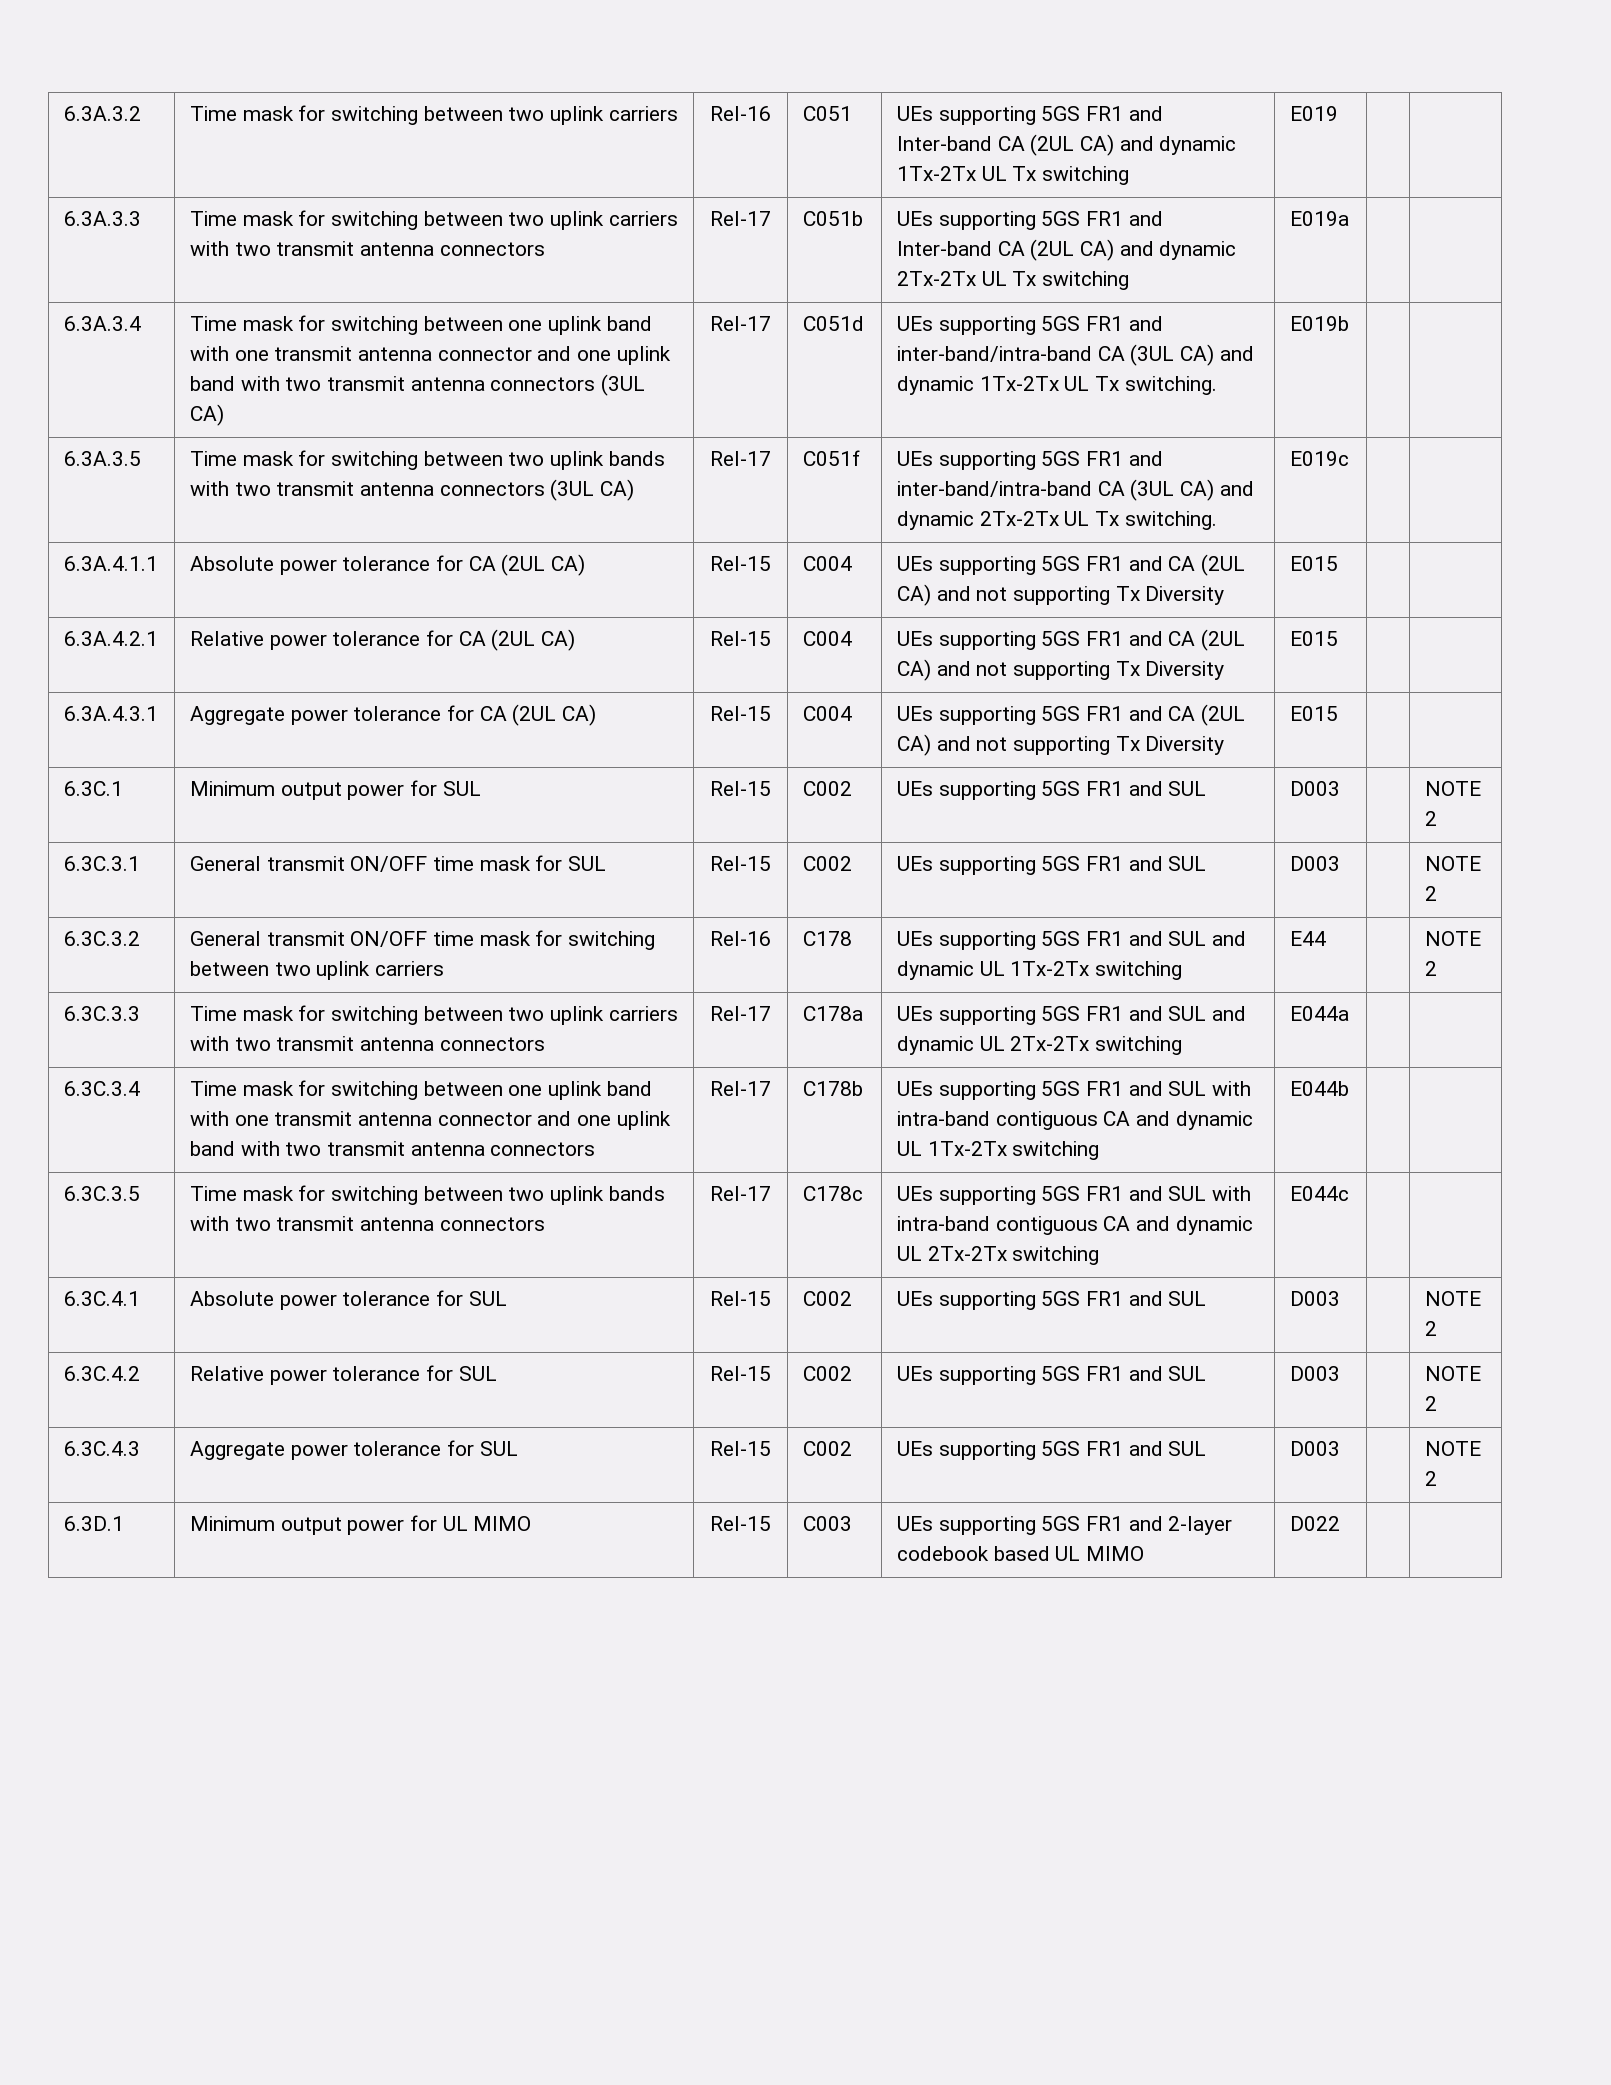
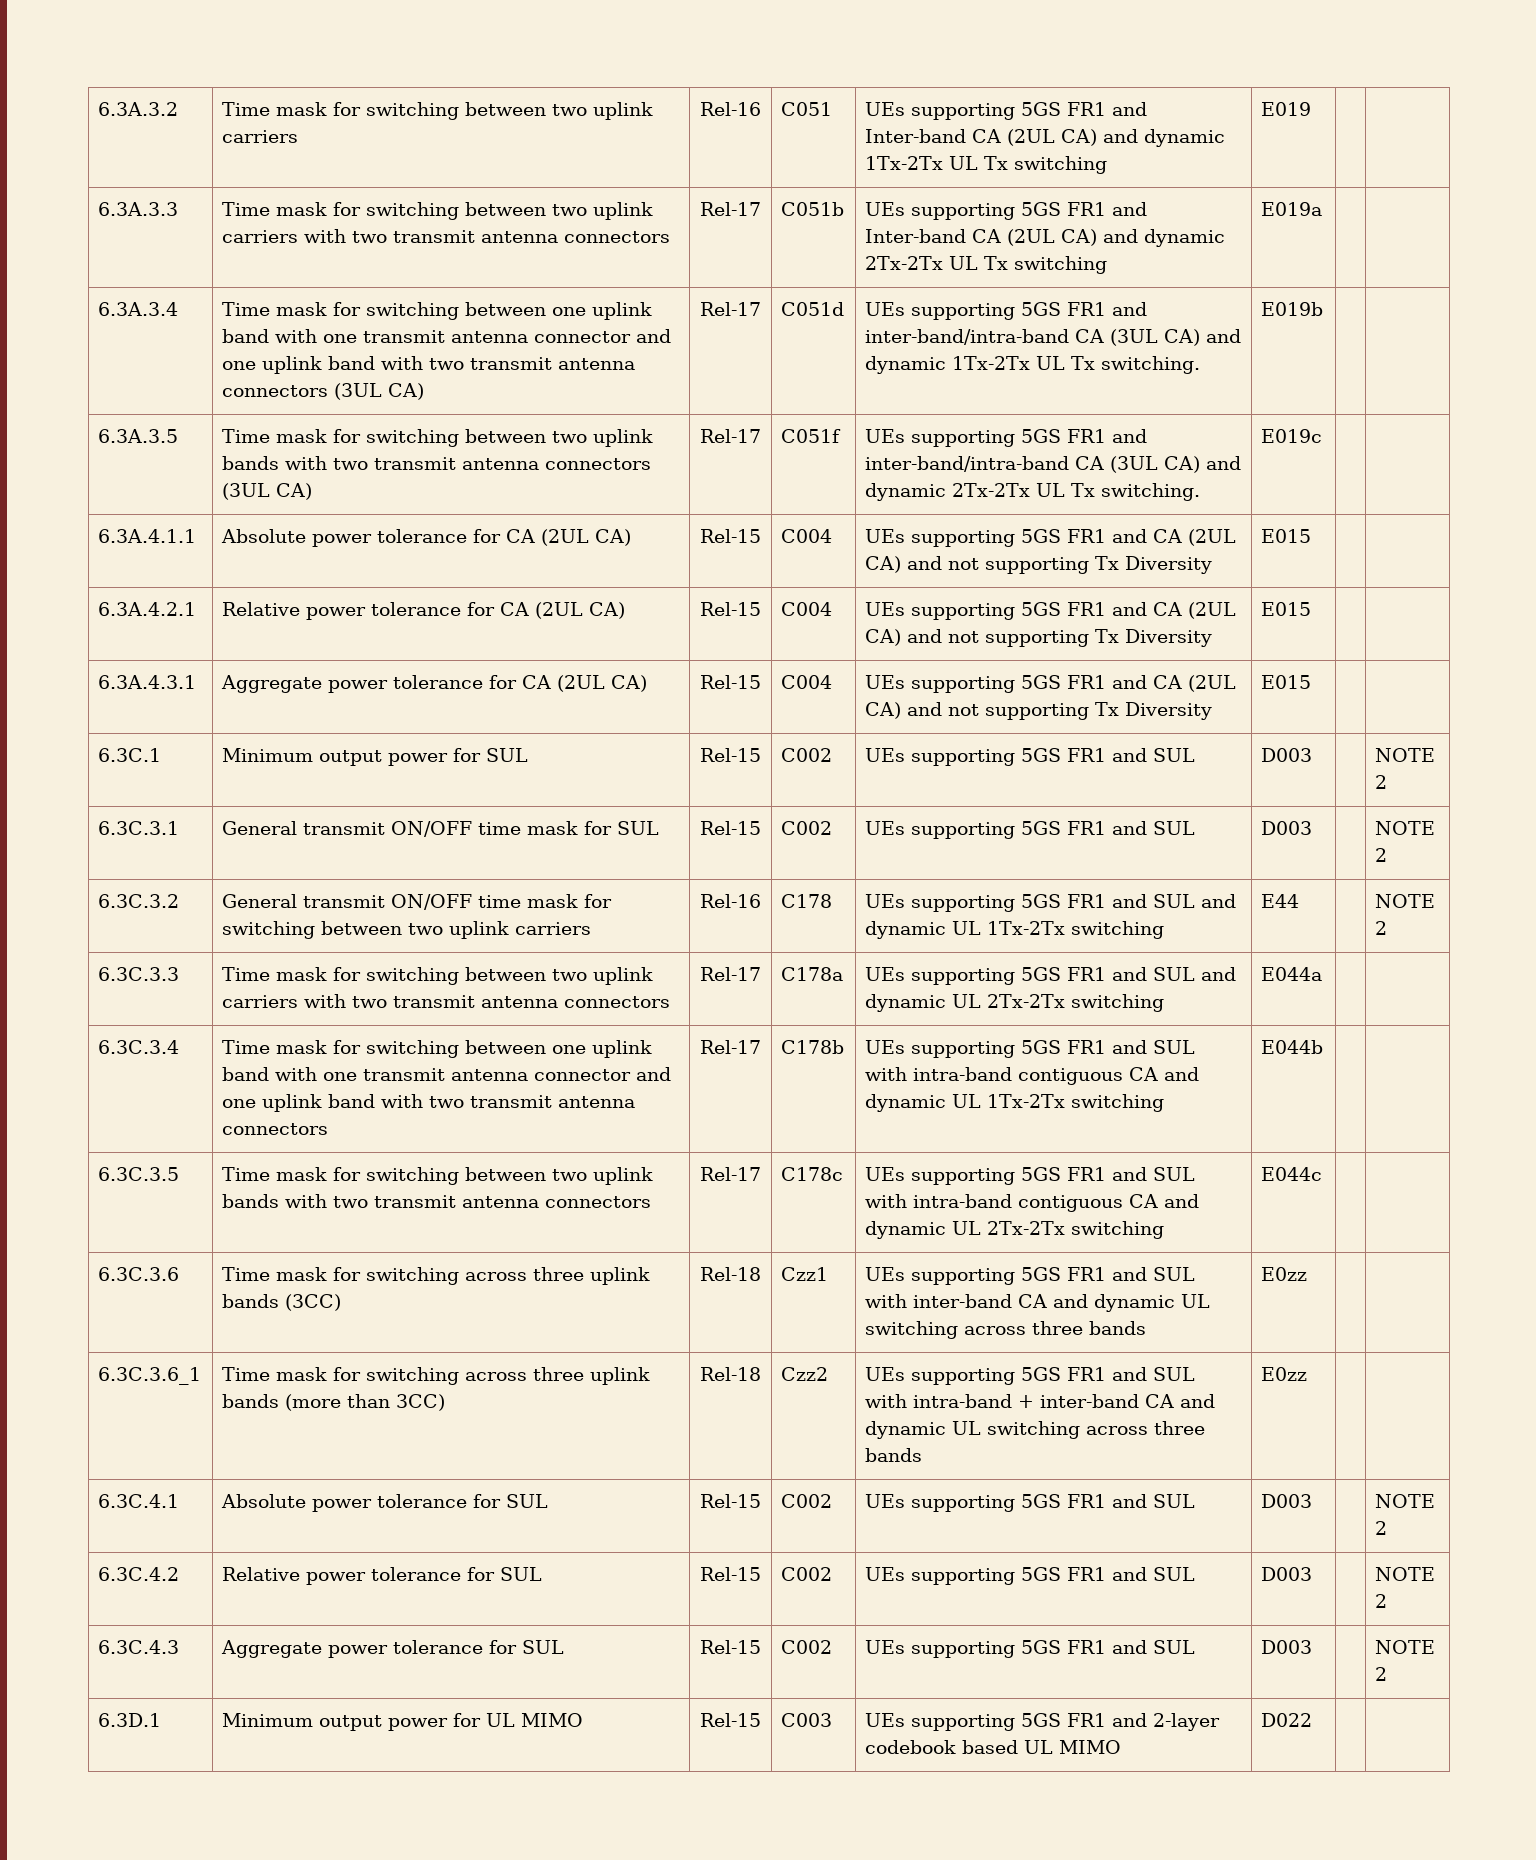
+ 6.3C.3.6 | Time mask for switching across three uplink bands (3CC) | Rel-18 | Czz1 | UEs supporting 5GS FR1 and SUL with inter-band CA and dynamic UL switching across three bands | E0zz | |
+ 6.3C.3.6_1 | Time mask for switching across three uplink bands (more than 3CC) | Rel-18 | Czz2 | UEs supporting 5GS FR1 and SUL with intra-band + inter-band CA and dynamic UL switching across three bands | E0zz | |

